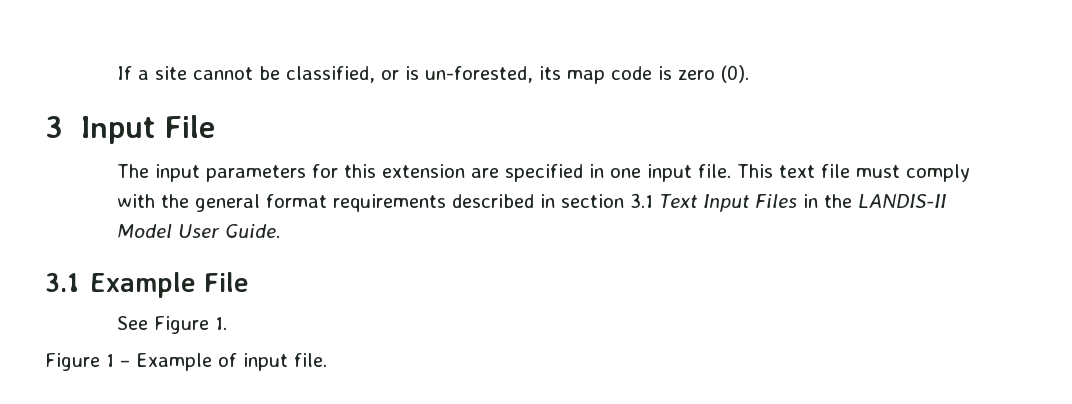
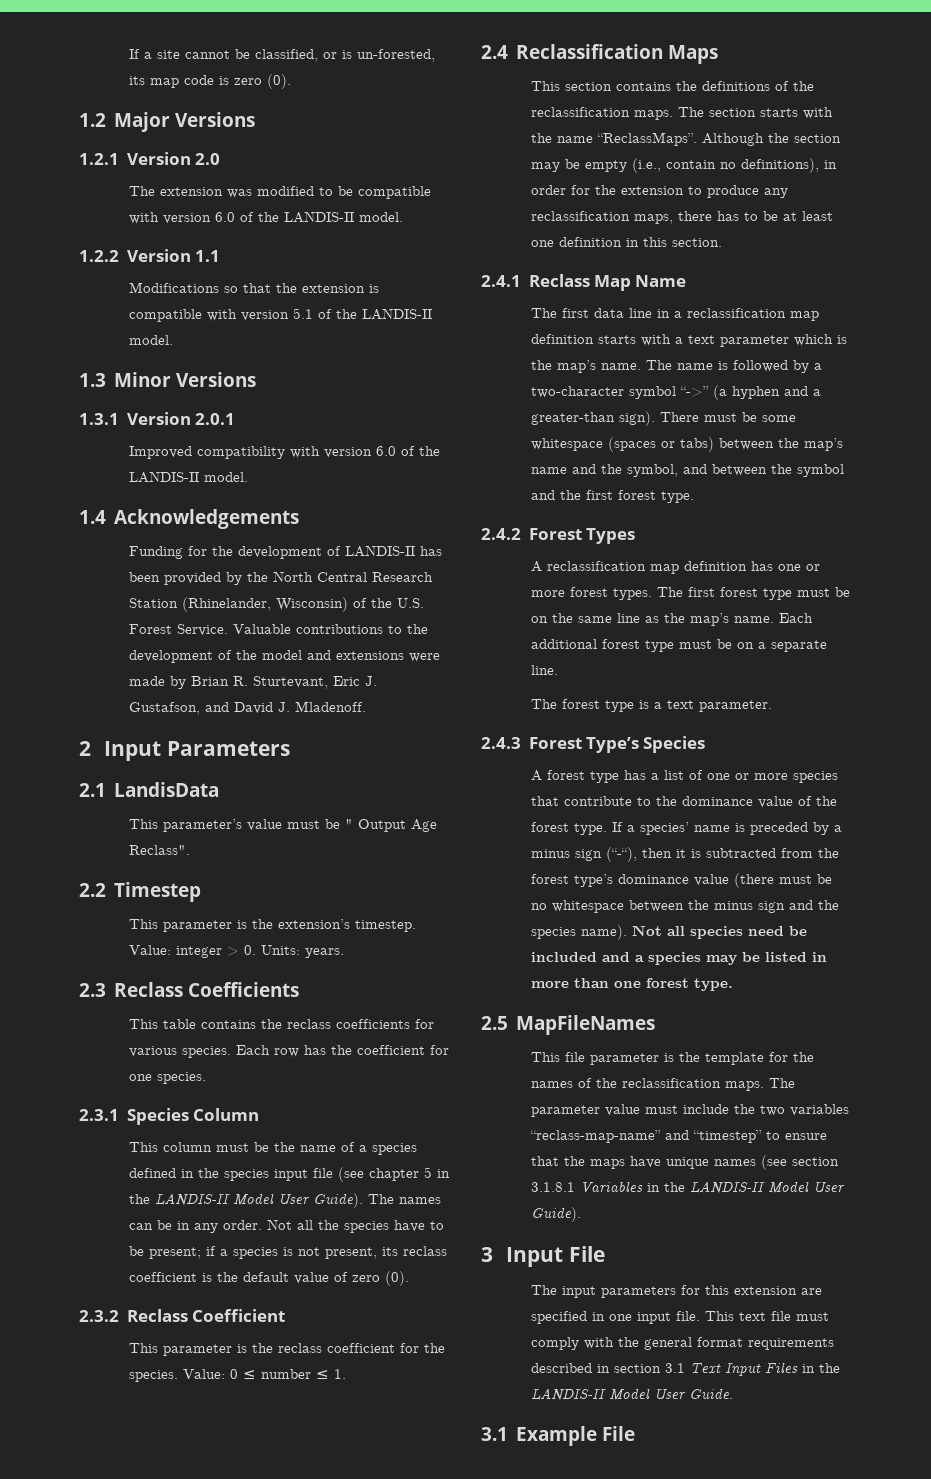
+ 1.2 Major Versions
+ 1.2.1 Version 2.0
+ The extension was modified to be compatible with version 6.0 of the LANDIS-II model.
+ 1.2.2 Version 1.1
+ Modifications so that the extension is compatible with version 5.1 of the LANDIS-II model.
+ 1.3 Minor Versions
+ 1.3.1 Version 2.0.1
+ Improved compatibility with version 6.0 of the LANDIS-II model.
+ 1.4 Acknowledgements
+ Funding for the development of LANDIS-II has been provided by the North Central Research Station (Rhinelander, Wisconsin) of the U.S. Forest Service. Valuable contributions to the development of the model and extensions were made by Brian R. Sturtevant, Eric J. Gustafson, and David J. Mladenoff.
+ 2 Input Parameters
+ 2.1 LandisData
+ This parameter’s value must be " Output Age Reclass".
+ 2.2 Timestep
+ This parameter is the extension’s timestep. Value: integer > 0. Units: years.
+ 2.3 Reclass Coefficients
+ This table contains the reclass coefficients for various species. Each row has the coefficient for one species.
+ 2.3.1 Species Column
+ This column must be the name of a species defined in the species input file (see chapter 5 in the LANDIS-II Model User Guide). The names can be in any order. Not all the species have to be present; if a species is not present, its reclass coefficient is the default value of zero (0).
+ 2.3.2 Reclass Coefficient
+ This parameter is the reclass coefficient for the species. Value: 0 ≤ number ≤ 1.
+ 2.4 Reclassification Maps
+ This section contains the definitions of the reclassification maps. The section starts with the name “ReclassMaps”. Although the section may be empty (i.e., contain no definitions), in order for the extension to produce any reclassification maps, there has to be at least one definition in this section.
+ 2.4.1 Reclass Map Name
+ The first data line in a reclassification map definition starts with a text parameter which is the map’s name. The name is followed by a two-character symbol “->” (a hyphen and a greater-than sign). There must be some whitespace (spaces or tabs) between the map’s name and the symbol, and between the symbol and the first forest type.
+ 2.4.2 Forest Types
+ A reclassification map definition has one or more forest types. The first forest type must be on the same line as the map’s name. Each additional forest type must be on a separate line.
+ The forest type is a text parameter.
+ 2.4.3 Forest Type’s Species
+ A forest type has a list of one or more species that contribute to the dominance value of the forest type. If a species’ name is preceded by a minus sign (“-“), then it is subtracted from the forest type’s dominance value (there must be no whitespace between the minus sign and the species name). Not all species need be included and a species may be listed in more than one forest type.
+ 2.5 MapFileNames
+ This file parameter is the template for the names of the reclassification maps. The parameter value must include the two variables “reclass-map-name” and “timestep” to ensure that the maps have unique names (see section 3.1.8.1 Variables in the LANDIS-II Model User Guide).
- See Figure 1.
- Figure 1 – Example of input file.

